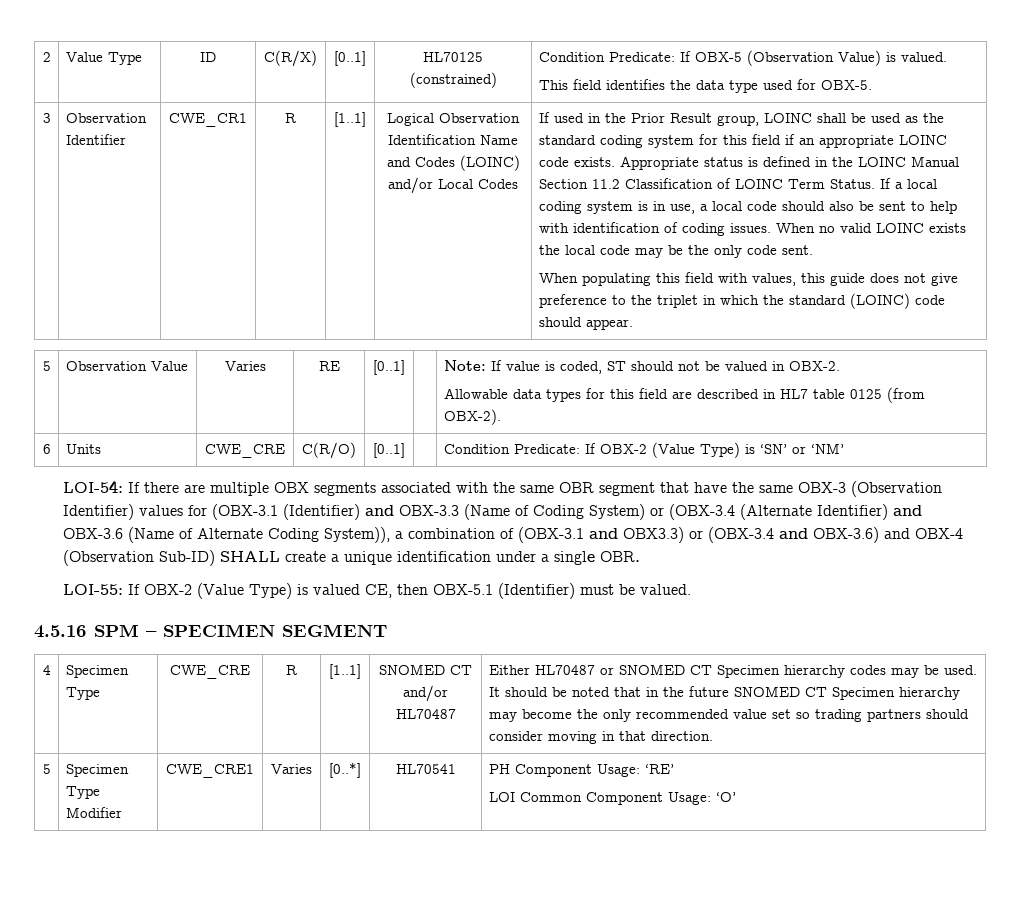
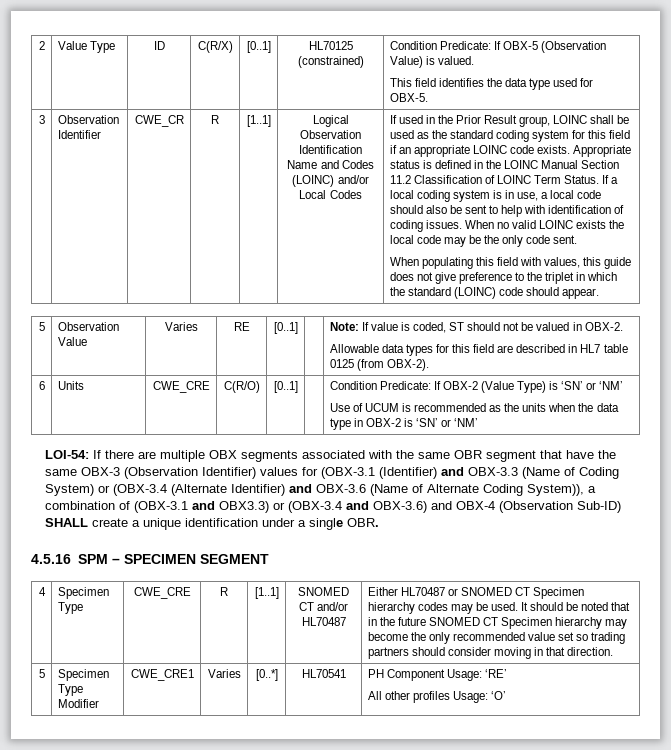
- CWE_CR1
+ CWE_CR
  6 | Units | CWE_CRE | C(R/O) | [0..1] | | Condition Predicate: If OBX-2 (Value Type) is ‘SN’ or ‘NM’
+ Use of UCUM is recommended as the units when the data type in OBX-2 is ‘SN’ or ‘NM’
- LOI-55: If OBX-2 (Value Type) is valued CE, then OBX-5.1 (Identifier) must be valued.
  5 | Specimen Type Modifier | CWE_CRE1 | Varies | [0..*] | HL70541 | PH Component Usage: ‘RE’
- LOI Common Component Usage: ‘O’
+ All other profiles Usage: ‘O’

